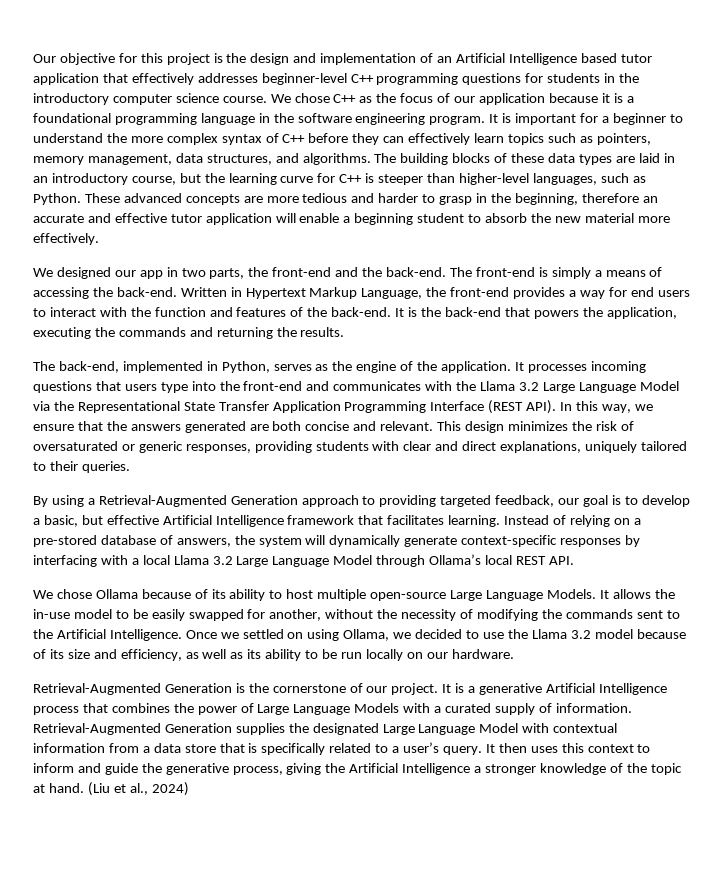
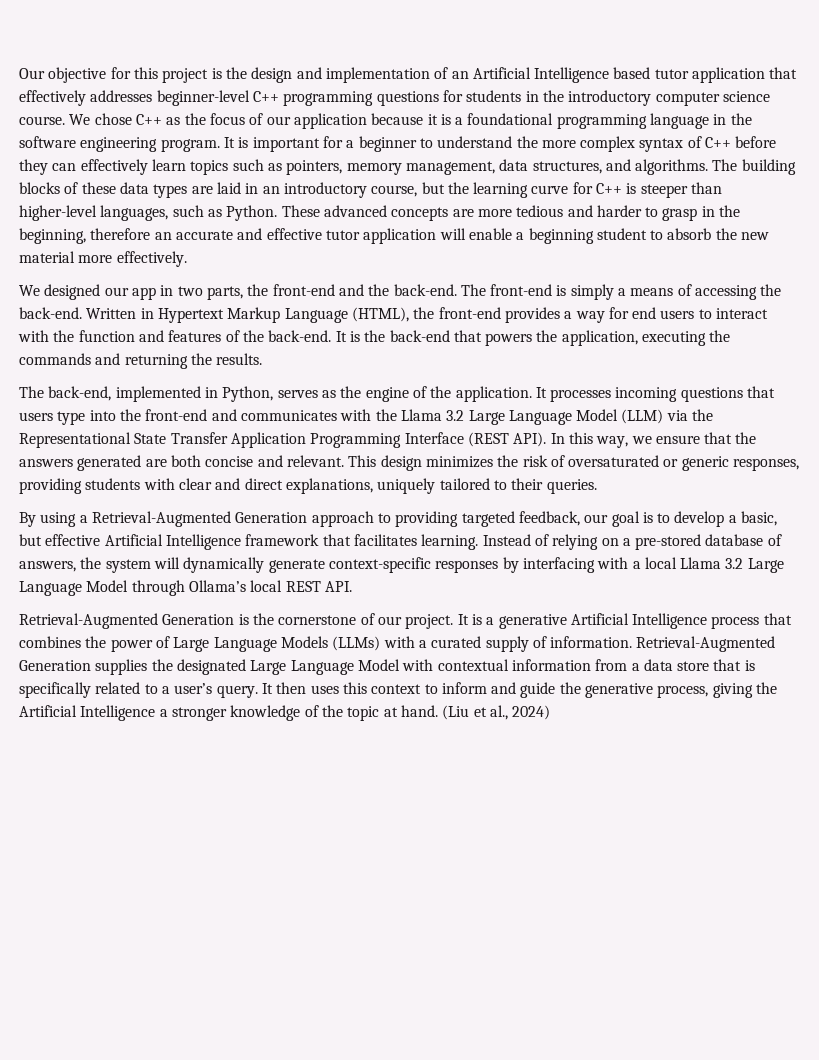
- Written in Hypertext Markup Language, the front-end provides a way for end users to interact with the function and features of the back-end.
+ Written in Hypertext Markup Language (HTML), the front-end provides a way for end users to interact with the function and features of the back-end.
- It processes incoming questions that users type into the front-end and communicates with the Llama 3.2 Large Language Model via the Representational State Transfer Application Programming Interface (REST API).
+ It processes incoming questions that users type into the front-end and communicates with the Llama 3.2 Large Language Model (LLM) via the Representational State Transfer Application Programming Interface (REST API).
- We chose Ollama because of its ability to host multiple open-source Large Language Models. It allows the in-use model to be easily swapped for another, without the necessity of modifying the commands sent to the Artificial Intelligence. Once we settled on using Ollama, we decided to use the Llama 3.2 model because of its size and efficiency, as well as its ability to be run locally on our hardware.
- It is a generative Artificial Intelligence process that combines the power of Large Language Models with a curated supply of information.
+ It is a generative Artificial Intelligence process that combines the power of Large Language Models (LLMs) with a curated supply of information.

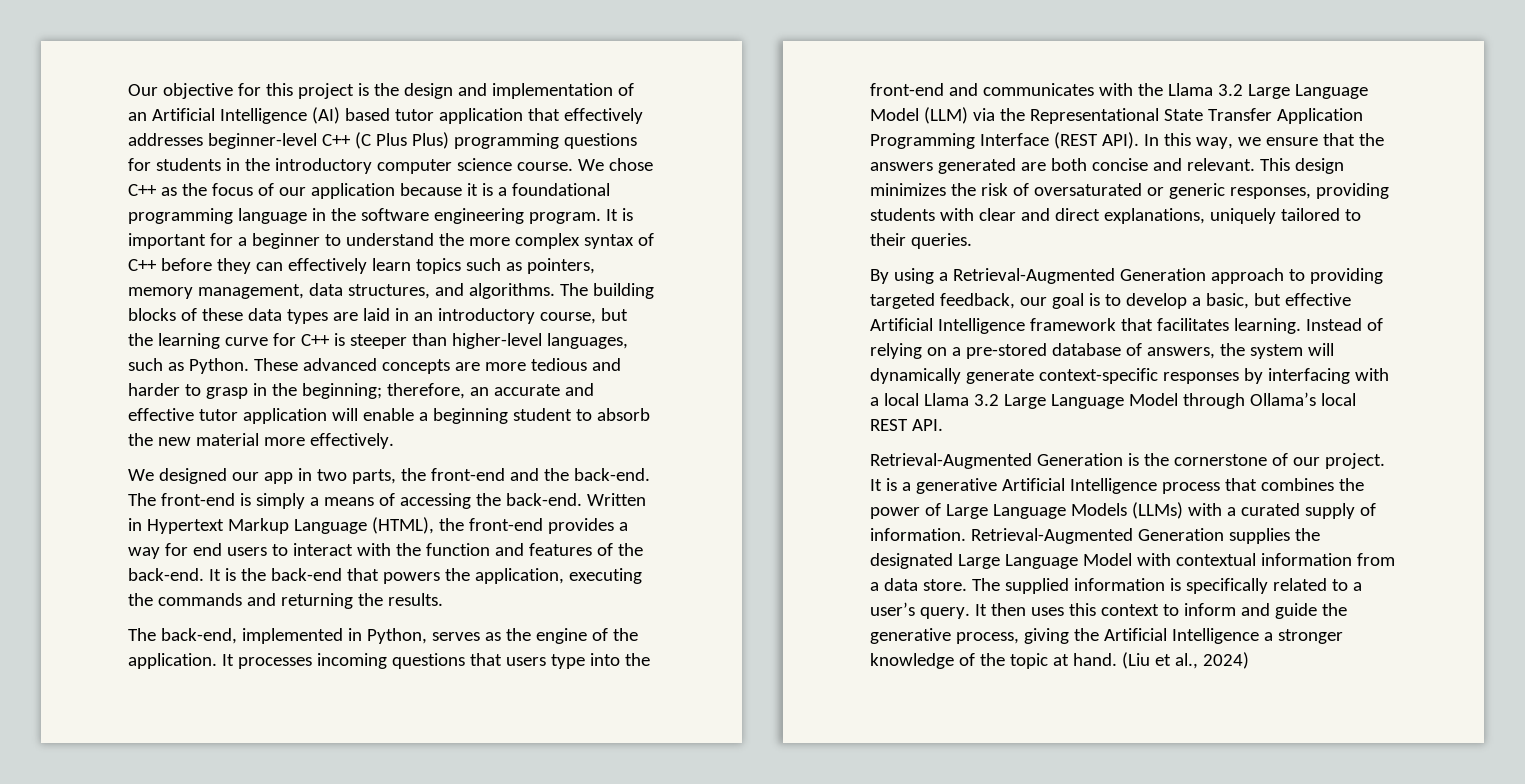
- Our objective for this project is the design and implementation of an Artificial Intelligence based tutor application that effectively addresses beginner-level C++ programming questions for students in the introductory computer science course.
+ Our objective for this project is the design and implementation of an Artificial Intelligence (AI) based tutor application that effectively addresses beginner-level C++ (C Plus Plus) programming questions for students in the introductory computer science course.
- These advanced concepts are more tedious and harder to grasp in the beginning, therefore an accurate and effective tutor application will enable a beginning student to absorb the new material more effectively.
+ These advanced concepts are more tedious and harder to grasp in the beginning; therefore, an accurate and effective tutor application will enable a beginning student to absorb the new material more effectively.
- Retrieval-Augmented Generation supplies the designated Large Language Model with contextual information from a data store that is specifically related to a user’s query.
+ Retrieval-Augmented Generation supplies the designated Large Language Model with contextual information from a data store. The supplied information is specifically related to a user’s query.

